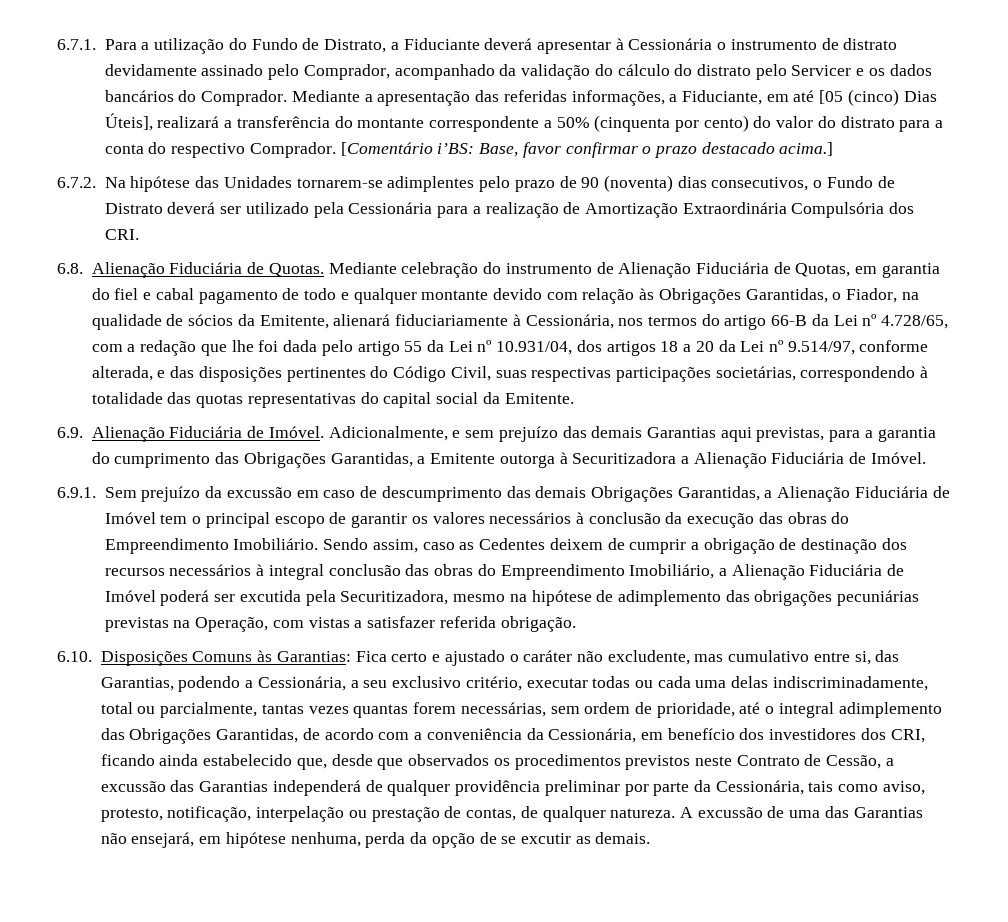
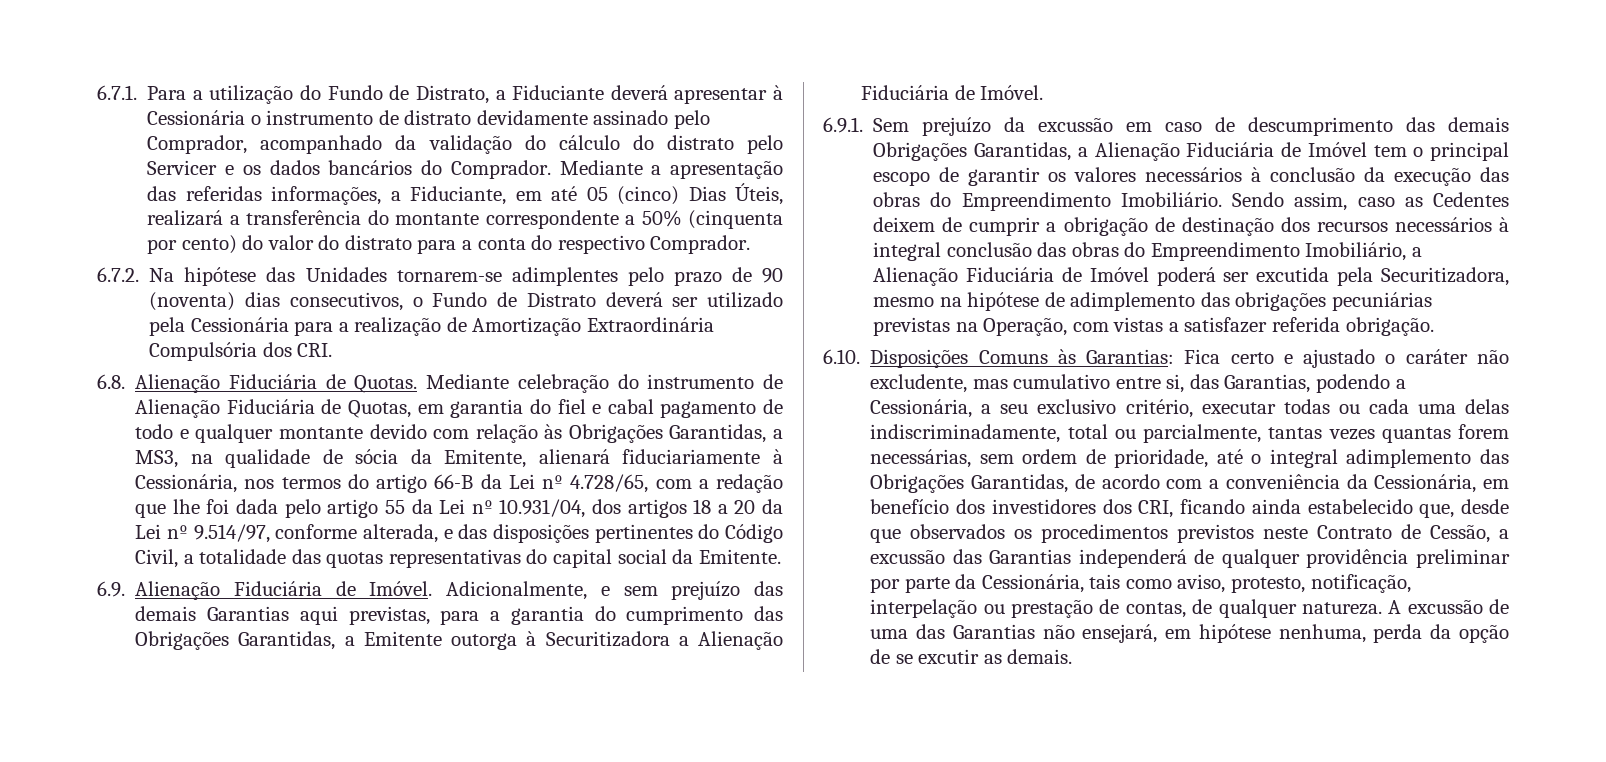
- Mediante a apresentação das referidas informações, a Fiduciante, em até [05 (cinco) Dias Úteis], realizará a transferência do montante correspondente a 50% (cinquenta por cento) do valor do distrato para a conta do respectivo Comprador. [Comentário i’BS: Base, favor confirmar o prazo destacado acima.]
+ Mediante a apresentação das referidas informações, a Fiduciante, em até 05 (cinco) Dias Úteis, realizará a transferência do montante correspondente a 50% (cinquenta por cento) do valor do distrato para a conta do respectivo Comprador.
- Mediante celebração do instrumento de Alienação Fiduciária de Quotas, em garantia do fiel e cabal pagamento de todo e qualquer montante devido com relação às Obrigações Garantidas, o Fiador, na qualidade de sócios da Emitente, alienará fiduciariamente à Cessionária, nos termos do artigo 66-B da Lei nº 4.728/65, com a redação que lhe foi dada pelo artigo 55 da Lei nº 10.931/04, dos artigos 18 a 20 da Lei nº 9.514/97, conforme alterada, e das disposições pertinentes do Código Civil, suas respectivas participações societárias, correspondendo à totalidade das quotas representativas do capital social da Emitente.
+ Mediante celebração do instrumento de Alienação Fiduciária de Quotas, em garantia do fiel e cabal pagamento de todo e qualquer montante devido com relação às Obrigações Garantidas, a MS3, na qualidade de sócia da Emitente, alienará fiduciariamente à Cessionária, nos termos do artigo 66-B da Lei nº 4.728/65, com a redação que lhe foi dada pelo artigo 55 da Lei nº 10.931/04, dos artigos 18 a 20 da Lei nº 9.514/97, conforme alterada, e das disposições pertinentes do Código Civil, a totalidade das quotas representativas do capital social da Emitente.

